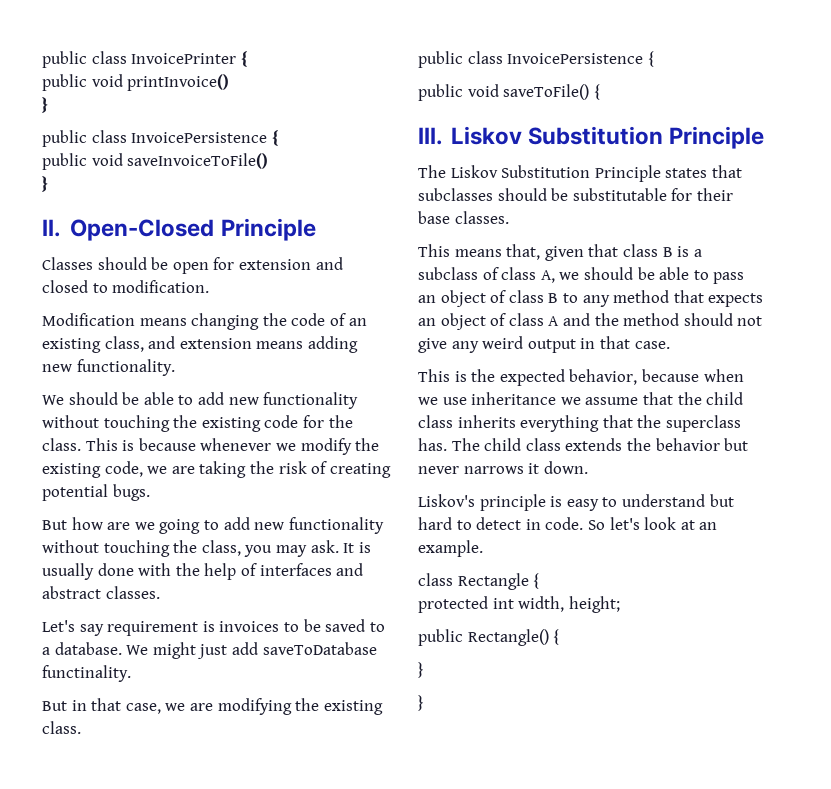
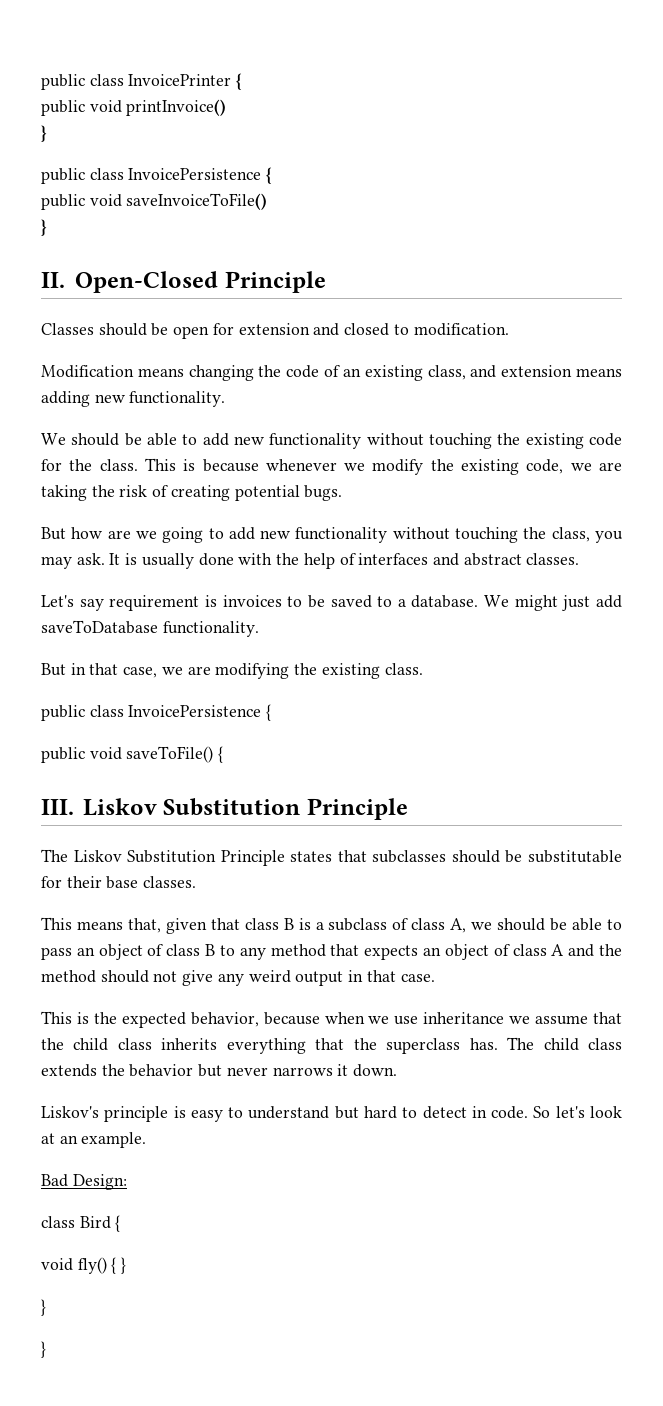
- We might just add saveToDatabase functinality.
+ We might just add saveToDatabase functionality.
- class Rectangle {
- protected int width, height;
- public Rectangle() {
+ Bad Design:
+ class Bird {
+ void fly() { }

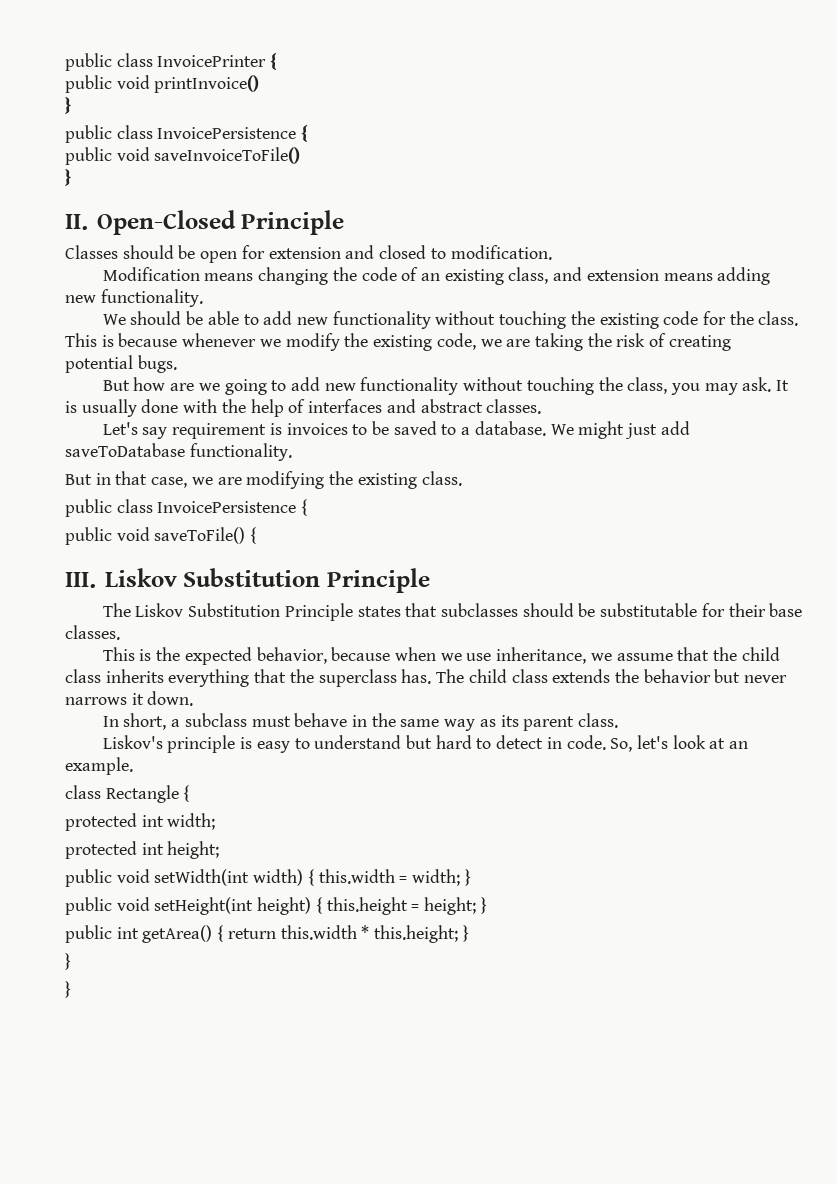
- This means that, given that class B is a subclass of class A, we should be able to pass an object of class B to any method that expects an object of class A and the method should not give any weird output in that case.
- This is the expected behavior, because when we use inheritance we assume that the child class inherits everything that the superclass has.
+ This is the expected behavior, because when we use inheritance, we assume that the child class inherits everything that the superclass has.
+ In short, a subclass must behave in the same way as its parent class.
- So let's look at an example.
+ So, let's look at an example.
- Bad Design:
- class Bird {
- void fly() { }
+ class Rectangle {
+ protected int width;
+ protected int height;
+ public void setWidth(int width) { this.width = width; }
+ public void setHeight(int height) { this.height = height; }
+ public int getArea() { return this.width * this.height; }

